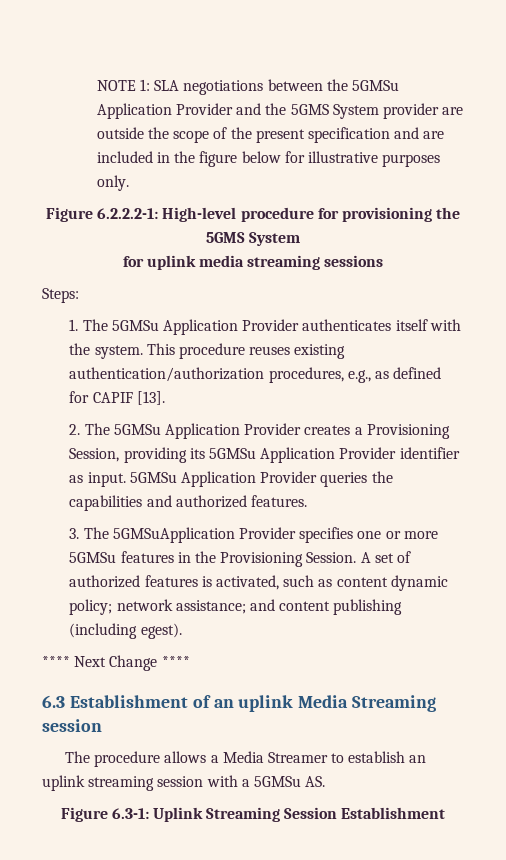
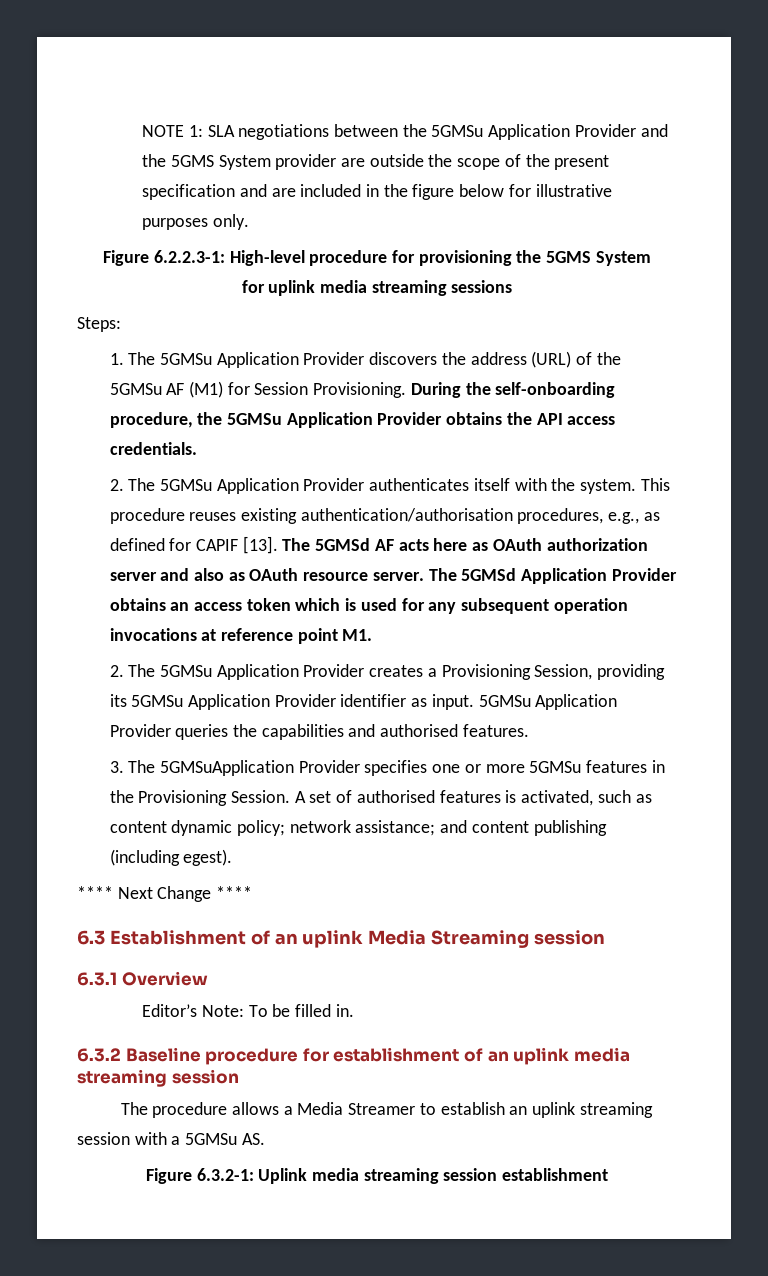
- Figure 6.2.2.2-1: High-level procedure for provisioning the 5GMS System
+ Figure 6.2.2.3-1: High-level procedure for provisioning the 5GMS System
- 1. The 5GMSu Application Provider authenticates itself with the system.
+ 1. The 5GMSu Application Provider discovers the address (URL) of the 5GMSu AF (M1) for Session Provisioning. During the self-onboarding procedure, the 5GMSu Application Provider obtains the API access credentials.
+ 2. The 5GMSu Application Provider authenticates itself with the system.
- This procedure reuses existing authentication/authorization procedures, e.g., as defined for CAPIF [13].
+ This procedure reuses existing authentication/authorisation procedures, e.g., as defined for CAPIF [13]. The 5GMSd AF acts here as OAuth authorization server and also as OAuth resource server. The 5GMSd Application Provider obtains an access token which is used for any subsequent operation invocations at reference point M1.
- 5GMSu Application Provider queries the capabilities and authorized features.
+ 5GMSu Application Provider queries the capabilities and authorised features.
- A set of authorized features is activated, such as content dynamic policy; network assistance; and content publishing (including egest).
+ A set of authorised features is activated, such as content dynamic policy; network assistance; and content publishing (including egest).
+ 6.3.1 Overview
+ Editor’s Note: To be filled in.
+ 6.3.2 Baseline procedure for establishment of an uplink media streaming session
- Figure 6.3-1: Uplink Streaming Session Establishment
+ Figure 6.3.2-1: Uplink media streaming session establishment

